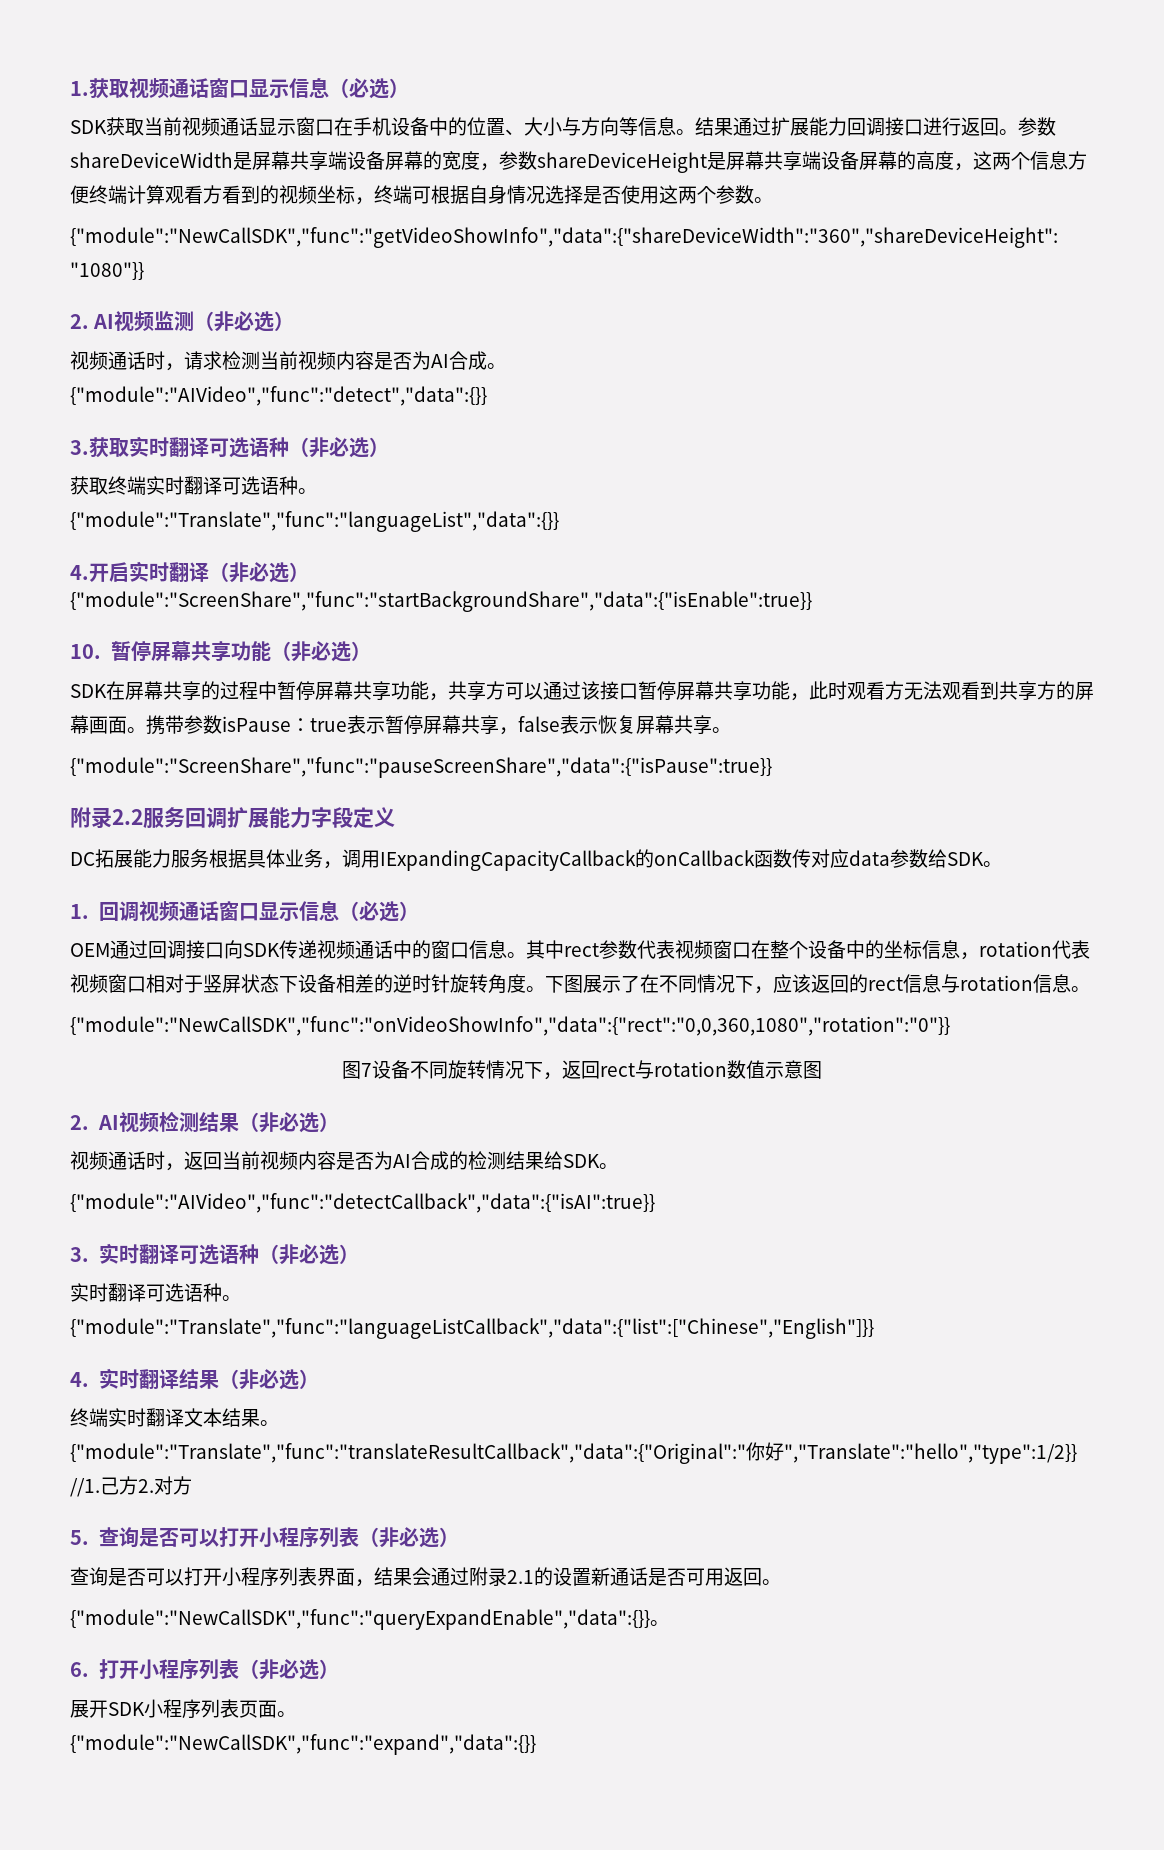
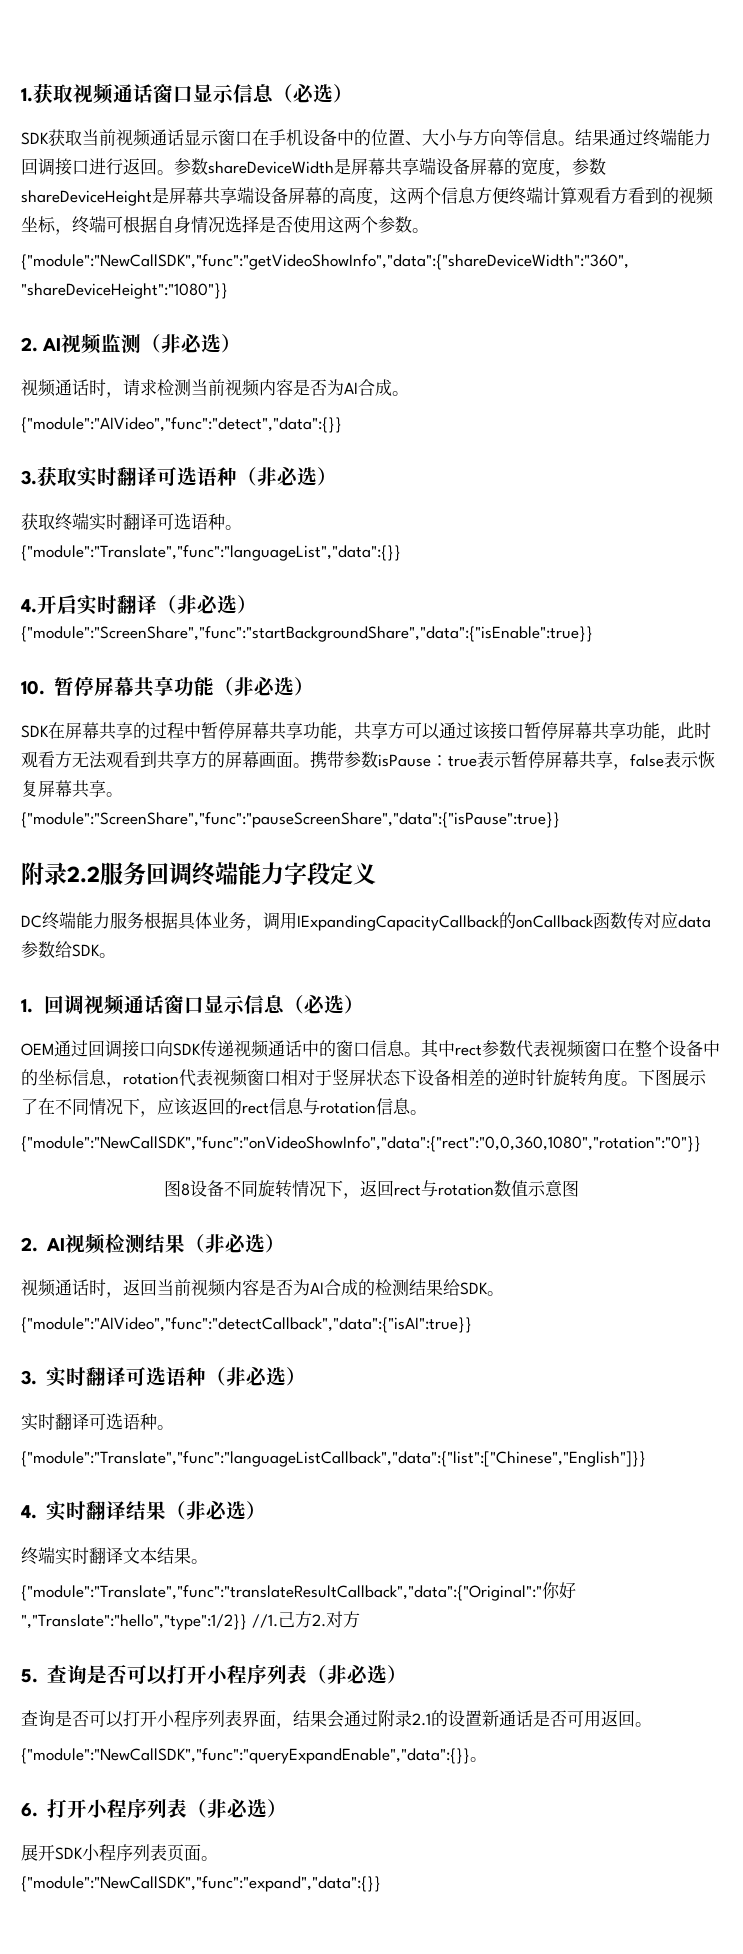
- 结果通过扩展能力回调接口进行返回。
+ 结果通过终端能力回调接口进行返回。
- 附录2.2服务回调扩展能力字段定义
+ 附录2.2服务回调终端能力字段定义
- DC拓展能力服务根据具体业务，调用IExpandingCapacityCallback的onCallback函数传对应data参数给SDK。
+ DC终端能力服务根据具体业务，调用IExpandingCapacityCallback的onCallback函数传对应data参数给SDK。
- 图7设备不同旋转情况下，返回rect与rotation数值示意图
+ 图8设备不同旋转情况下，返回rect与rotation数值示意图

